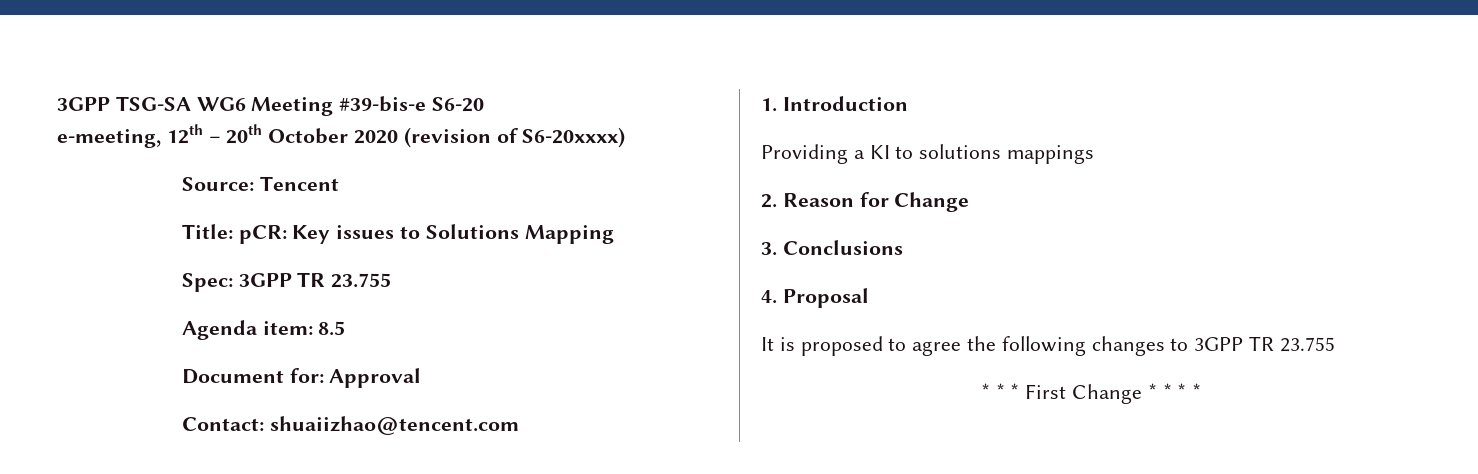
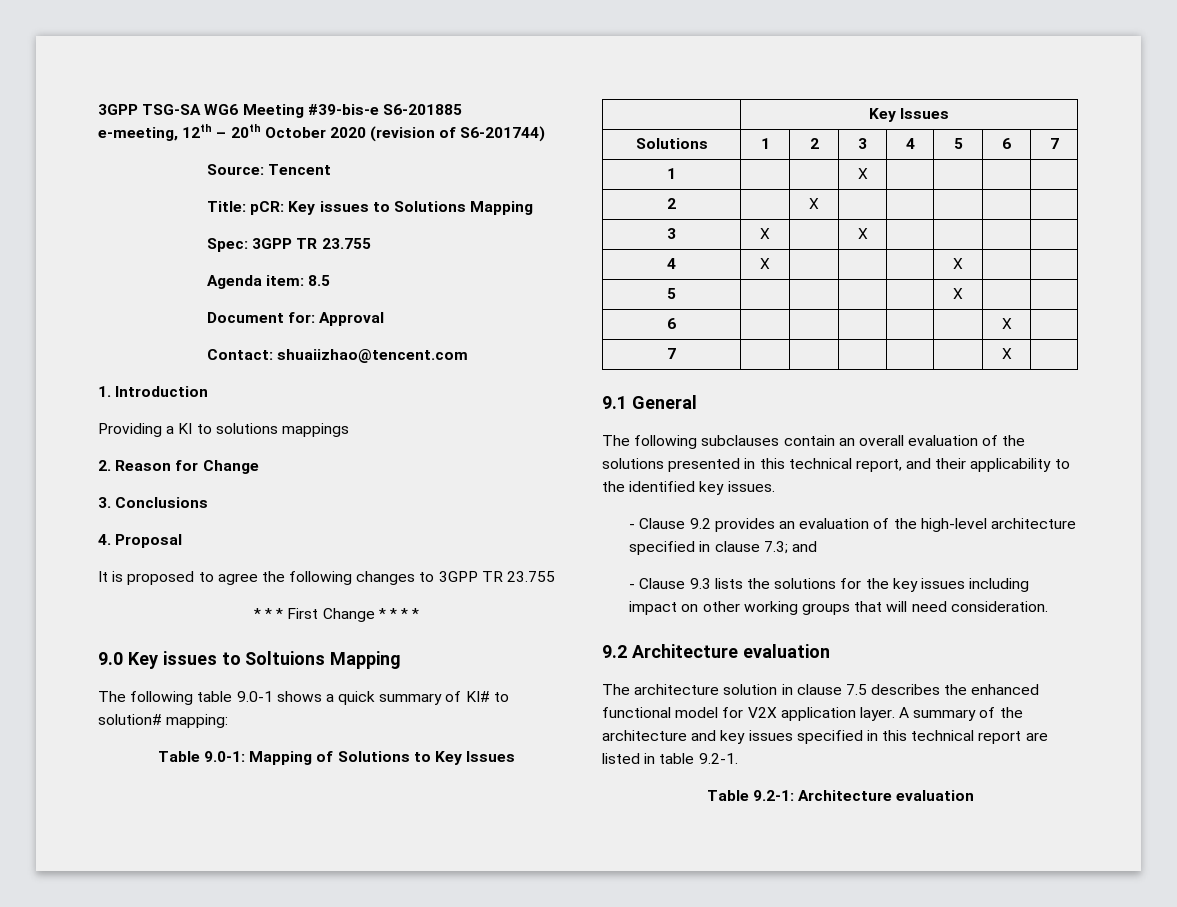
- 3GPP TSG-SA WG6 Meeting #39-bis-e S6-20
+ 3GPP TSG-SA WG6 Meeting #39-bis-e S6-201885
- e-meeting, 12th – 20th October 2020 (revision of S6-20xxxx)
+ e-meeting, 12th – 20th October 2020 (revision of S6-201744)
+ 9.0 Key issues to Soltuions Mapping
+ The following table 9.0-1 shows a quick summary of KI# to solution# mapping:
+ Table 9.0-1: Mapping of Solutions to Key Issues
+ | Key Issues
+ Solutions | 1 | 2 | 3 | 4 | 5 | 6 | 7
+ 1 | | | X | | | |
+ 2 | | X | | | | |
+ 3 | X | | X | | | |
+ 4 | X | | | | X | |
+ 5 | | | | | X | |
+ 6 | | | | | | X |
+ 7 | | | | | | X |
+ 9.1 General
+ The following subclauses contain an overall evaluation of the solutions presented in this technical report, and their applicability to the identified key issues.
+ - Clause 9.2 provides an evaluation of the high-level architecture specified in clause 7.3; and
+ - Clause 9.3 lists the solutions for the key issues including impact on other working groups that will need consideration.
+ 9.2 Architecture evaluation
+ The architecture solution in clause 7.5 describes the enhanced functional model for V2X application layer. A summary of the architecture and key issues specified in this technical report are listed in table 9.2-1.
+ Table 9.2-1: Architecture evaluation

